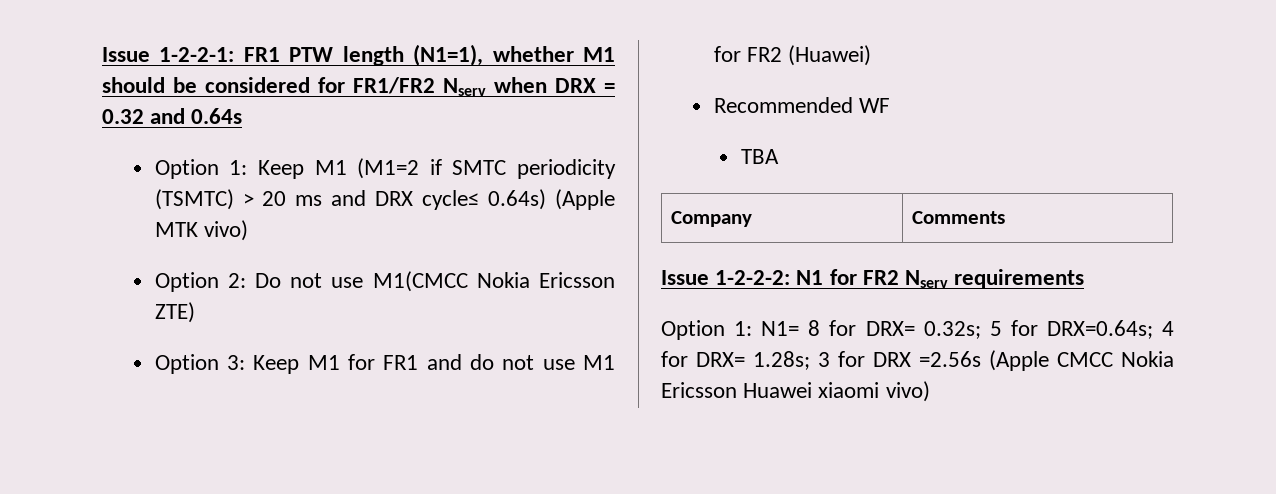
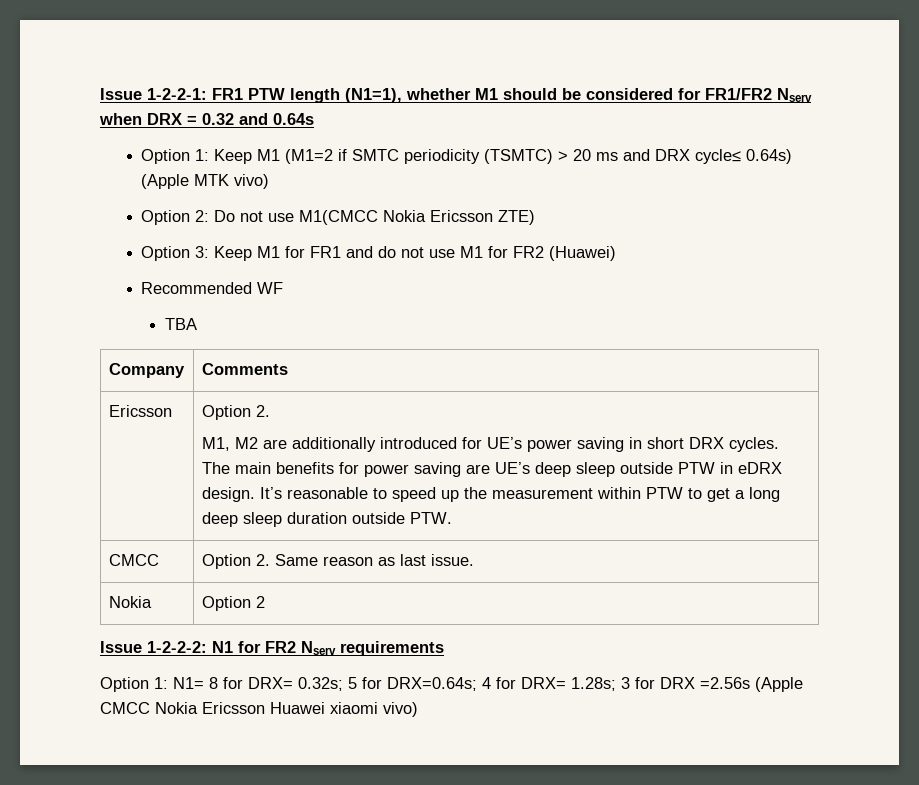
+ Ericsson | Option 2.
+ M1, M2 are additionally introduced for UE’s power saving in short DRX cycles. The main benefits for power saving are UE’s deep sleep outside PTW in eDRX design. It’s reasonable to speed up the measurement within PTW to get a long deep sleep duration outside PTW.
+ CMCC | Option 2. Same reason as last issue.
+ Nokia | Option 2

